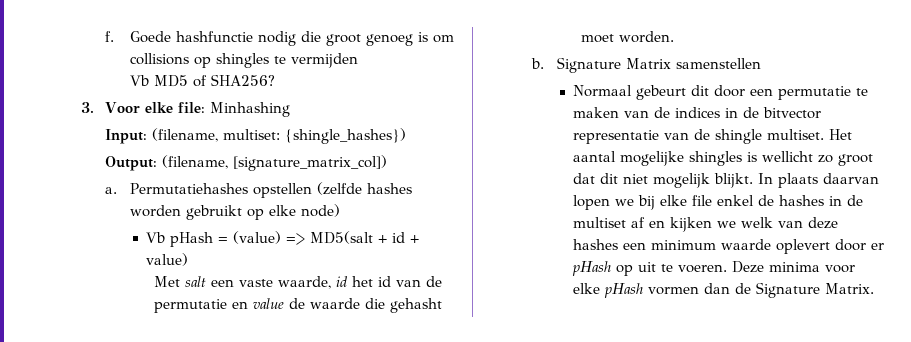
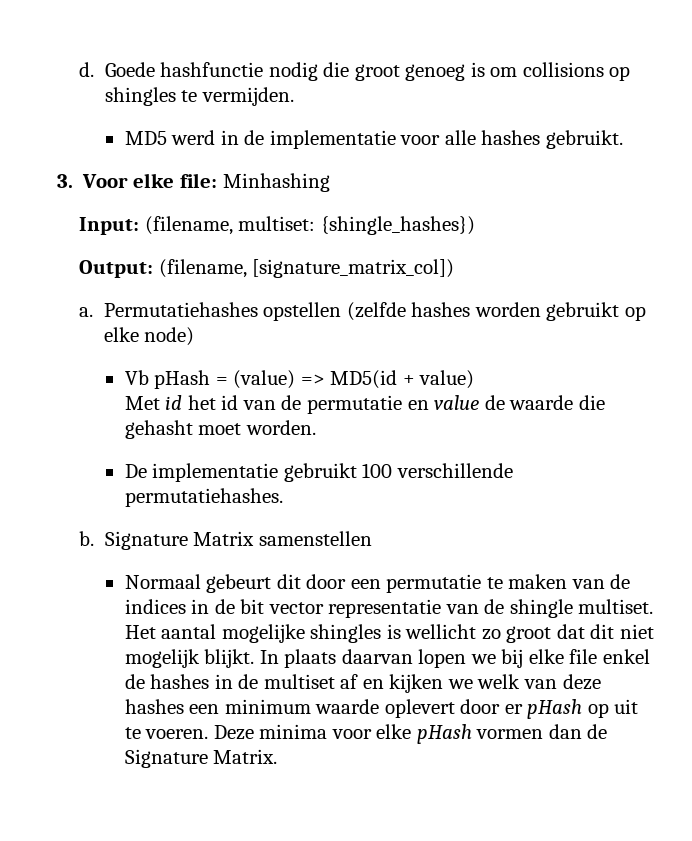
- f.
+ d.
- Goede hashfunctie nodig die groot genoeg is om collisions op shingles te vermijden
- Vb MD5 of SHA256?
+ Goede hashfunctie nodig die groot genoeg is om collisions op shingles te vermijden.
+ MD5 werd in de implementatie voor alle hashes gebruikt.
- Vb pHash = (value) => MD5(salt + id + value)
+ Vb pHash = (value) => MD5(id + value)
- Met salt een vaste waarde, id het id van de permutatie en value de waarde die gehasht moet worden.
+ Met id het id van de permutatie en value de waarde die gehasht moet worden.
+ De implementatie gebruikt 100 verschillende permutatiehashes.
- Normaal gebeurt dit door een permutatie te maken van de indices in de bitvector representatie van de shingle multiset.
+ Normaal gebeurt dit door een permutatie te maken van de indices in de bit vector representatie van de shingle multiset.

